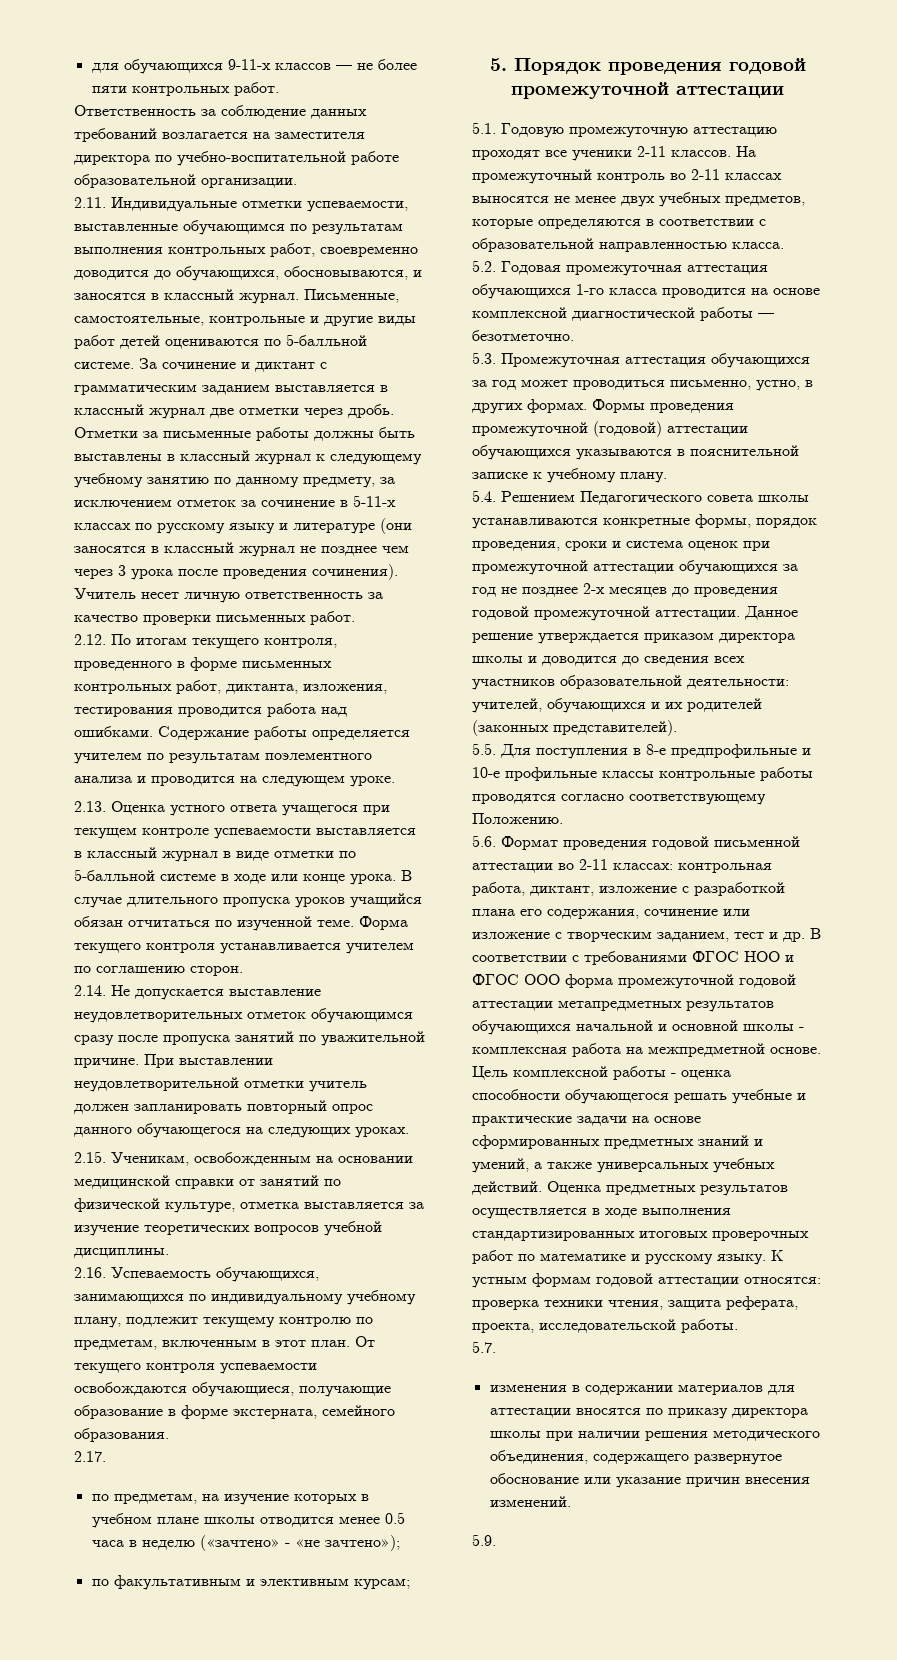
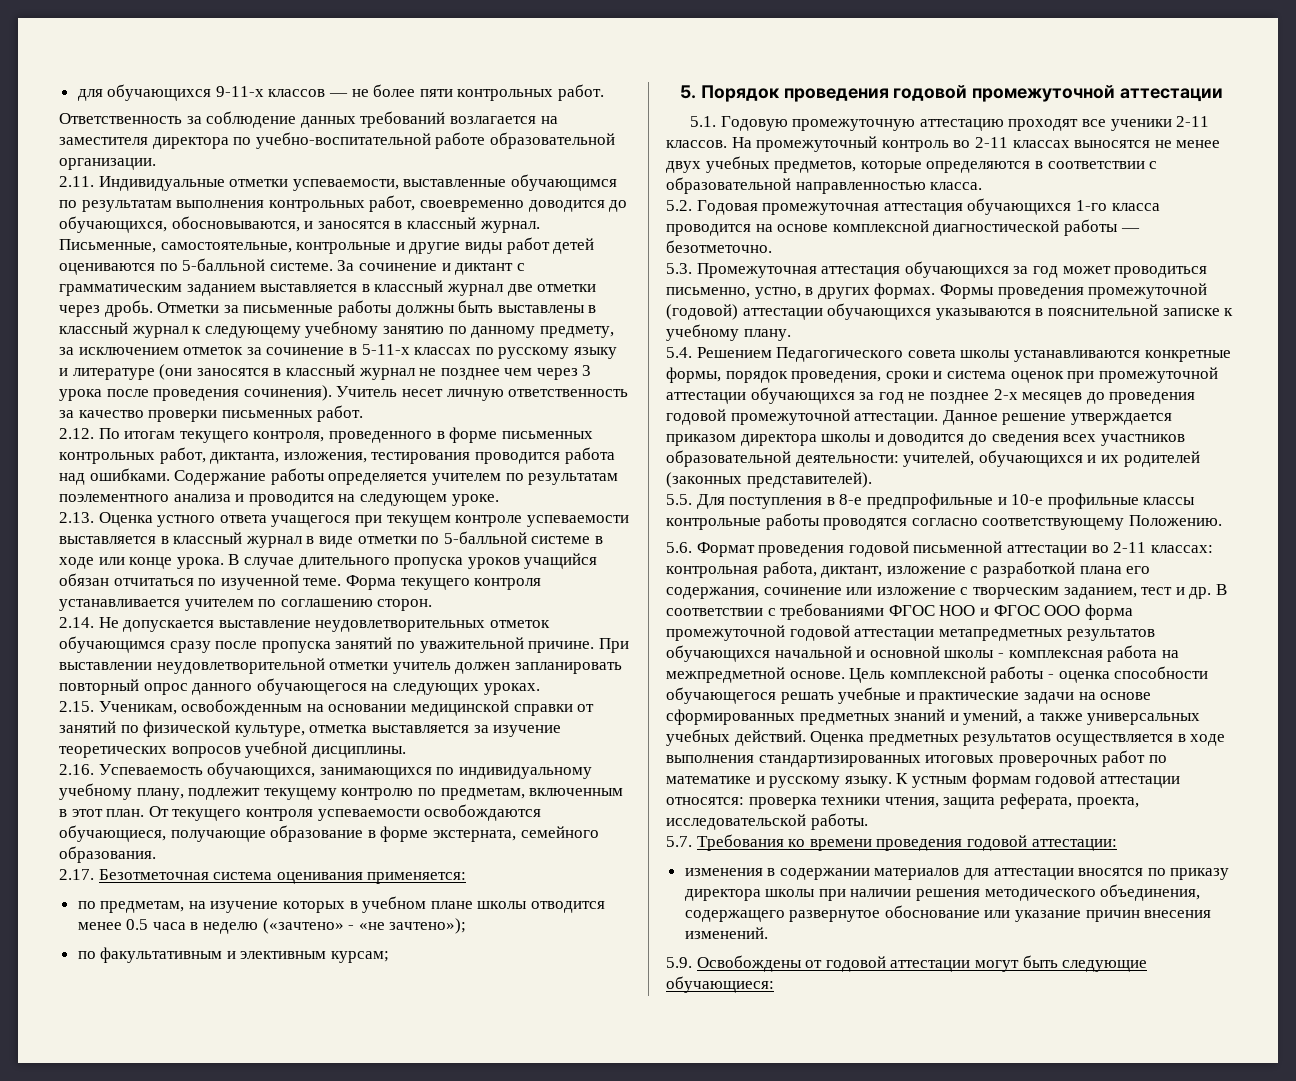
- 2.17.
+ 2.17. Безотметочная система оценивания применяется:
- 5.7.
+ 5.7. Требования ко времени проведения годовой аттестации:
- 5.9.
+ 5.9. Освобождены от годовой аттестации могут быть следующие обучающиеся:

